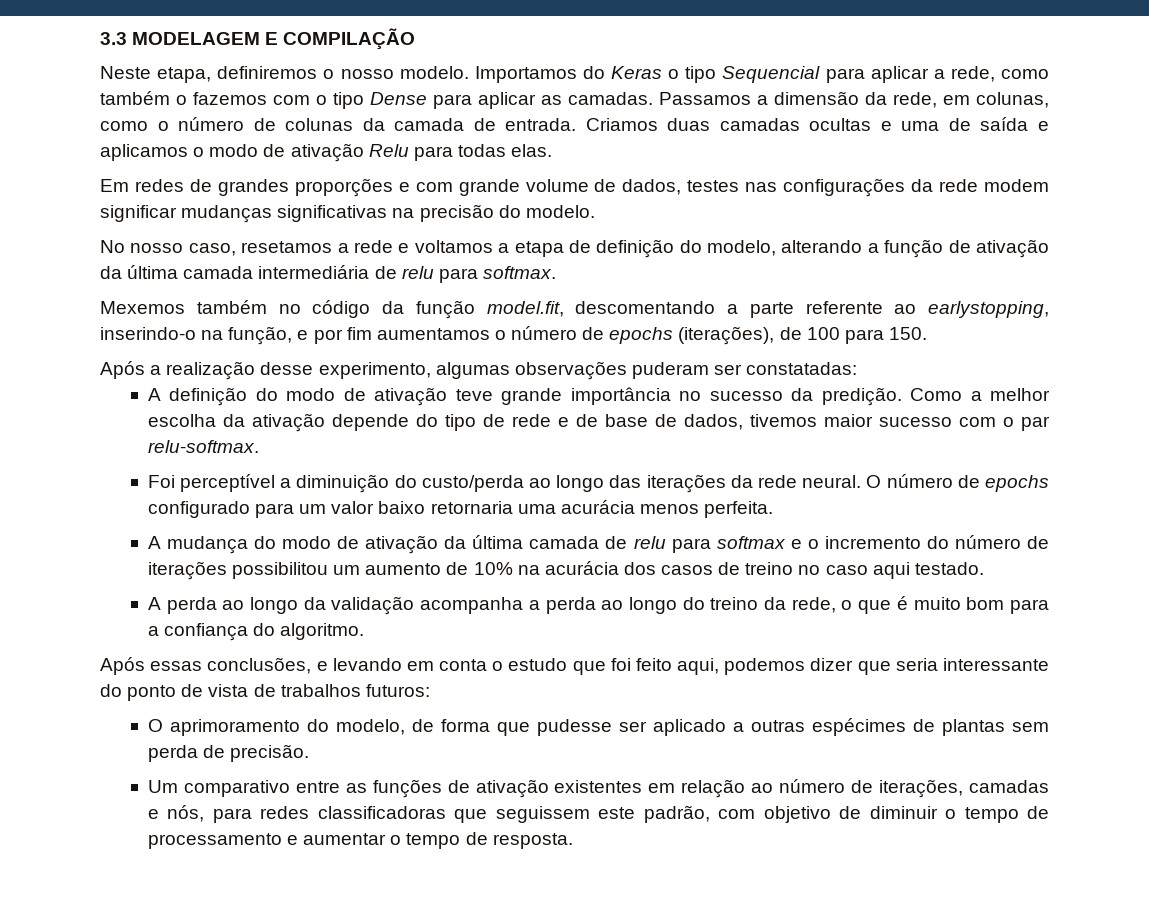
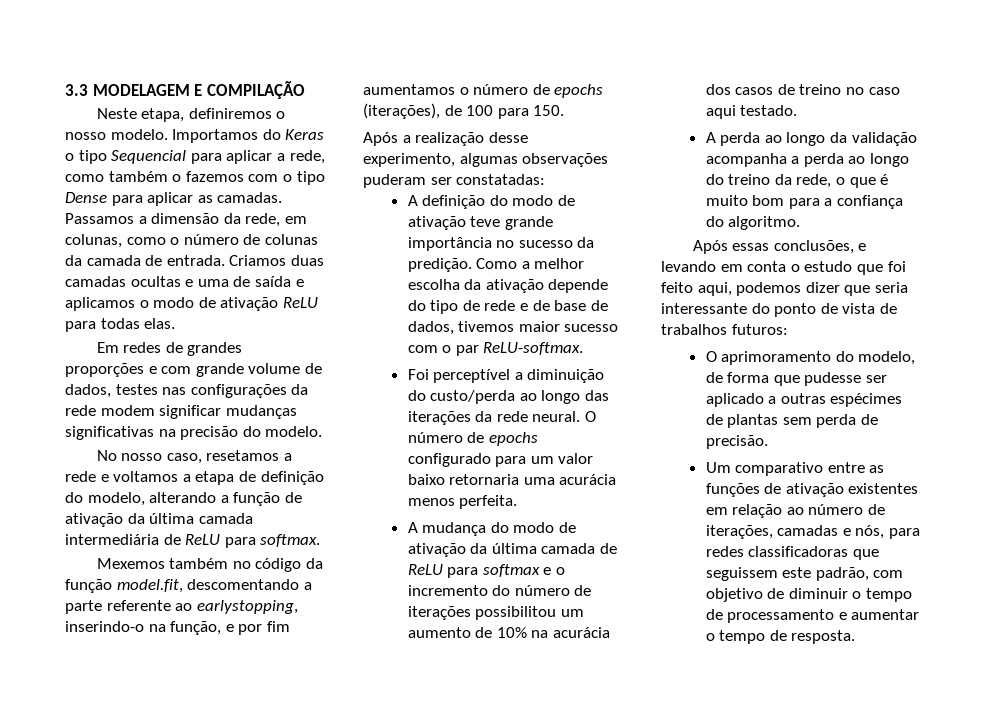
- Criamos duas camadas ocultas e uma de saída e aplicamos o modo de ativação Relu para todas elas.
+ Criamos duas camadas ocultas e uma de saída e aplicamos o modo de ativação ReLU para todas elas.
- No nosso caso, resetamos a rede e voltamos a etapa de definição do modelo, alterando a função de ativação da última camada intermediária de relu para softmax.
+ No nosso caso, resetamos a rede e voltamos a etapa de definição do modelo, alterando a função de ativação da última camada intermediária de ReLU para softmax.
- Como a melhor escolha da ativação depende do tipo de rede e de base de dados, tivemos maior sucesso com o par relu-softmax.
+ Como a melhor escolha da ativação depende do tipo de rede e de base de dados, tivemos maior sucesso com o par ReLU-softmax.
- A mudança do modo de ativação da última camada de relu para softmax e o incremento do número de iterações possibilitou um aumento de 10% na acurácia dos casos de treino no caso aqui testado.
+ A mudança do modo de ativação da última camada de ReLU para softmax e o incremento do número de iterações possibilitou um aumento de 10% na acurácia dos casos de treino no caso aqui testado.

